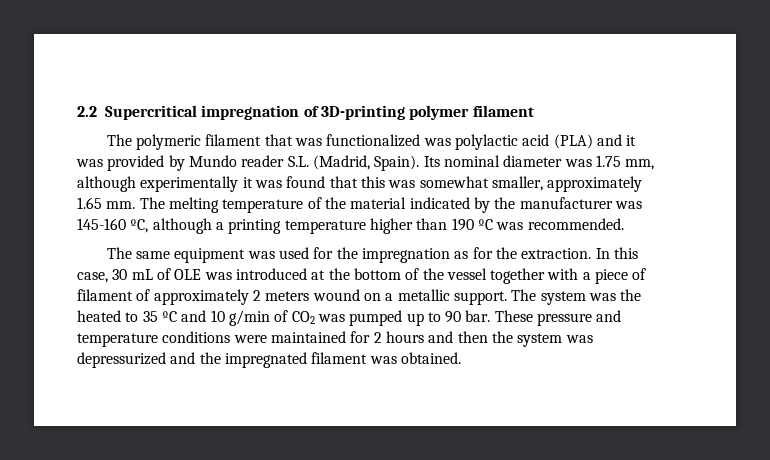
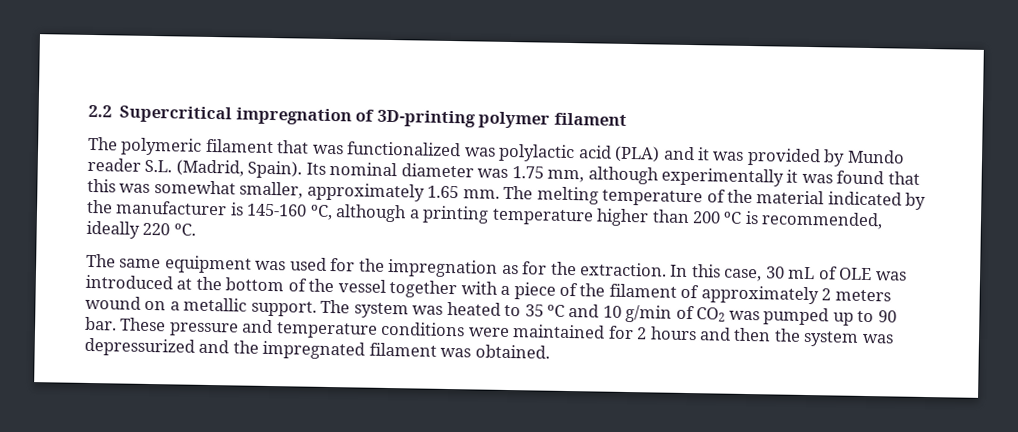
- The melting temperature of the material indicated by the manufacturer was 145-160 ºC, although a printing temperature higher than 190 ºC was recommended.
+ The melting temperature of the material indicated by the manufacturer is 145-160 ºC, although a printing temperature higher than 200 ºC is recommended, ideally 220 ºC.
- In this case, 30 mL of OLE was introduced at the bottom of the vessel together with a piece of filament of approximately 2 meters wound on a metallic support.
+ In this case, 30 mL of OLE was introduced at the bottom of the vessel together with a piece of the filament of approximately 2 meters wound on a metallic support.
- The system was the heated to 35 ºC and 10 g/min of CO2 was pumped up to 90 bar.
+ The system was heated to 35 ºC and 10 g/min of CO2 was pumped up to 90 bar.

